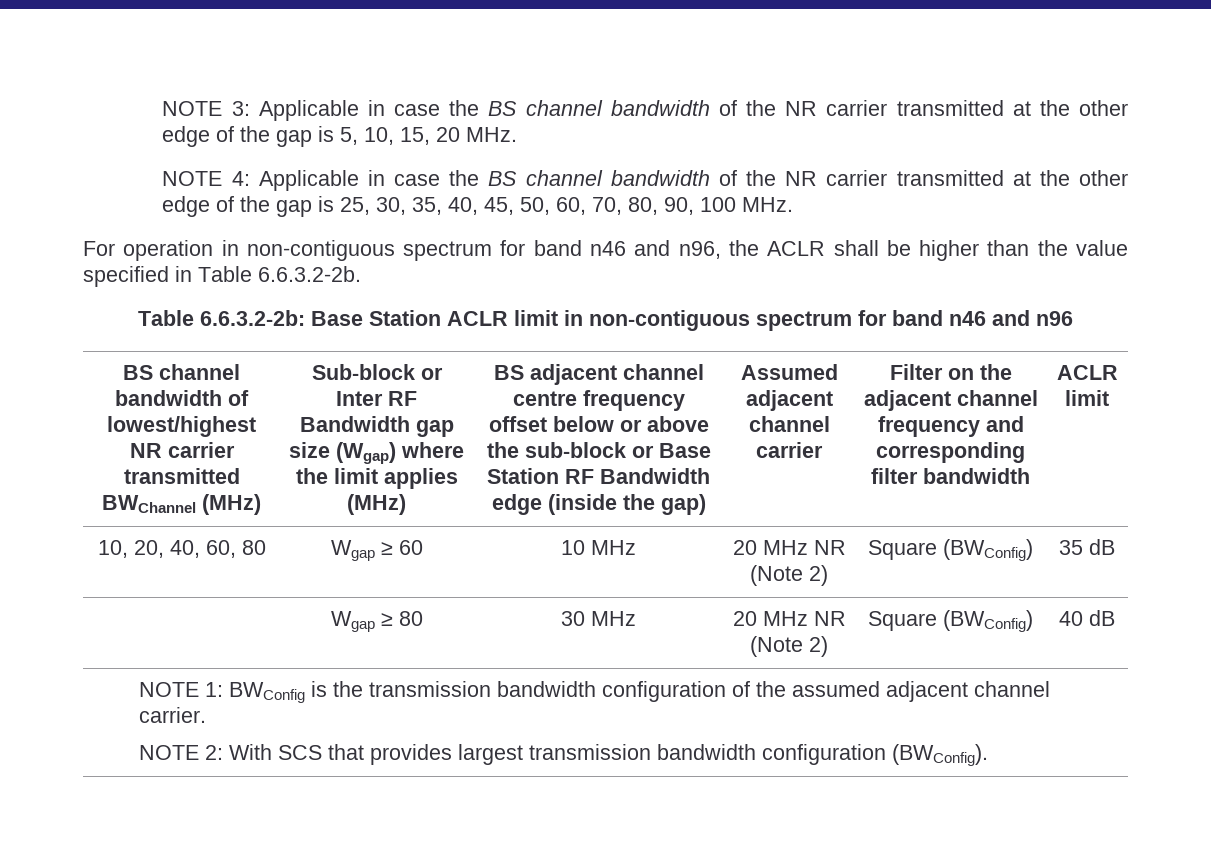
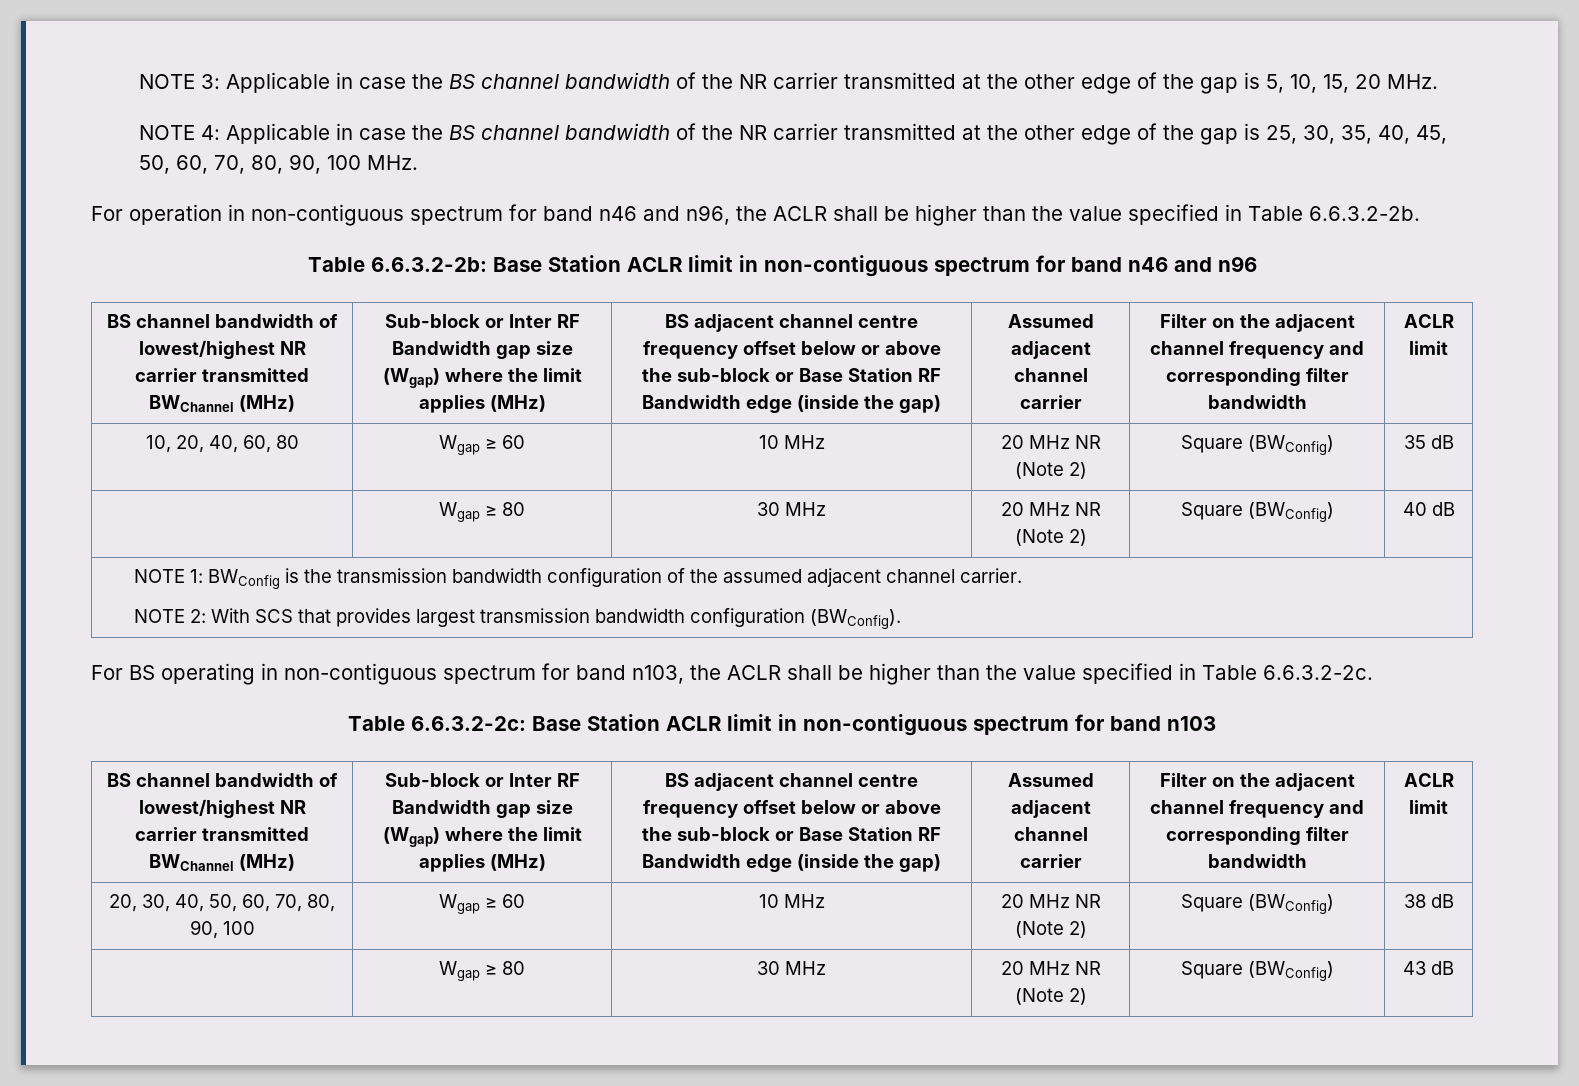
+ For BS operating in non-contiguous spectrum for band n103, the ACLR shall be higher than the value specified in Table 6.6.3.2-2c.
+ Table 6.6.3.2-2c: Base Station ACLR limit in non-contiguous spectrum for band n103
+ BS channel bandwidth of lowest/highest NR carrier transmitted BWChannel (MHz) | Sub-block or Inter RF Bandwidth gap size (Wgap) where the limit applies (MHz) | BS adjacent channel centre frequency offset below or above the sub-block or Base Station RF Bandwidth edge (inside the gap) | Assumed adjacent channel carrier | Filter on the adjacent channel frequency and corresponding filter bandwidth | ACLR limit
+ 20, 30, 40, 50, 60, 70, 80, 90, 100 | Wgap ≥ 60 | 10 MHz | 20 MHz NR (Note 2) | Square (BWConfig) | 38 dB
+ | Wgap ≥ 80 | 30 MHz | 20 MHz NR (Note 2) | Square (BWConfig) | 43 dB

